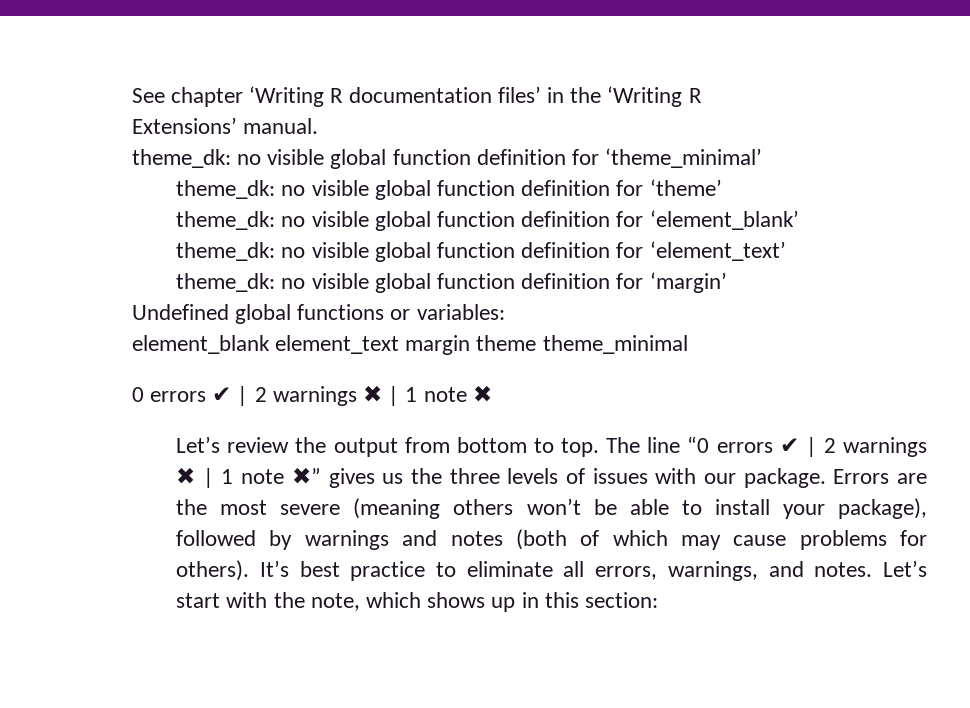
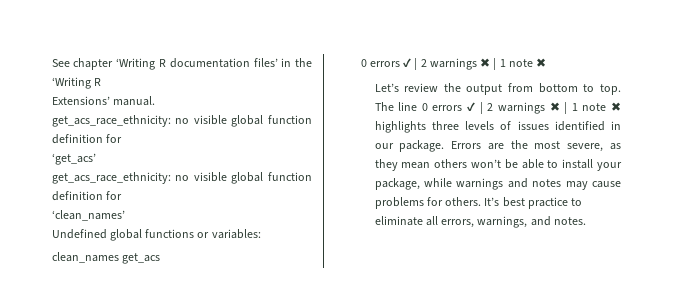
  Extensions’ manual.
- theme_dk: no visible global function definition for ‘theme_minimal’
- theme_dk: no visible global function definition for ‘theme’
- theme_dk: no visible global function definition for ‘element_blank’
- theme_dk: no visible global function definition for ‘element_text’
- theme_dk: no visible global function definition for ‘margin’
+ get_acs_race_ethnicity: no visible global function definition for
+ ‘get_acs’
+ get_acs_race_ethnicity: no visible global function definition for
+ ‘clean_names’
- element_blank element_text margin theme theme_minimal
+ clean_names get_acs
- The line “0 errors ✔ | 2 warnings ✖ | 1 note ✖” gives us the three levels of issues with our package.
+ The line 0 errors ✔ | 2 warnings ✖ | 1 note ✖ highlights three levels of issues identified in our package.
- Errors are the most severe (meaning others won’t be able to install your package), followed by warnings and notes (both of which may cause problems for others).
+ Errors are the most severe, as they mean others won’t be able to install your package, while warnings and notes may cause problems for others.
- Let’s start with the note, which shows up in this section:

